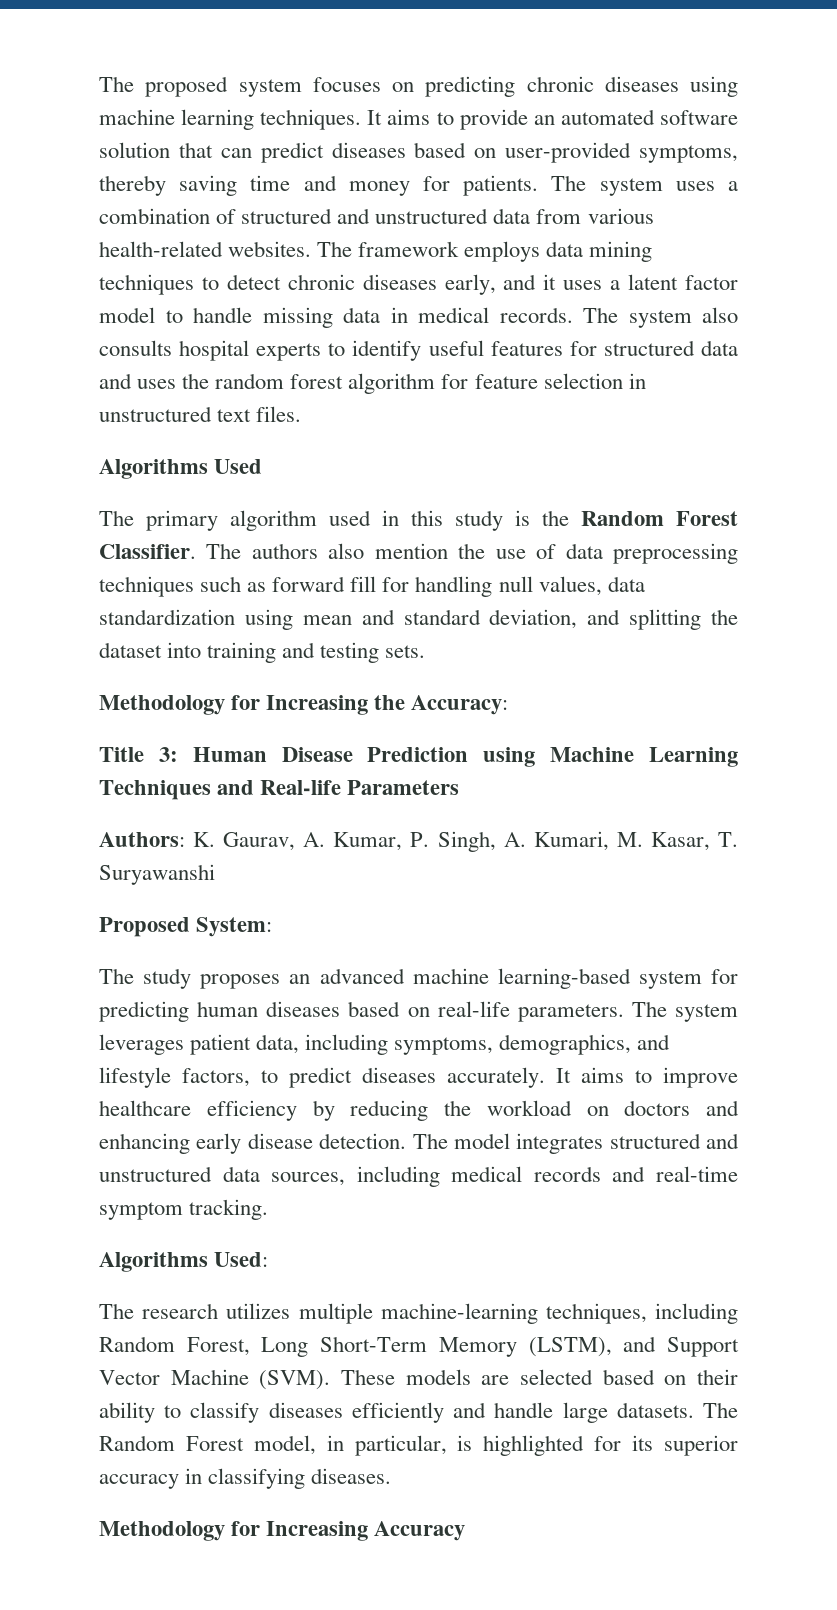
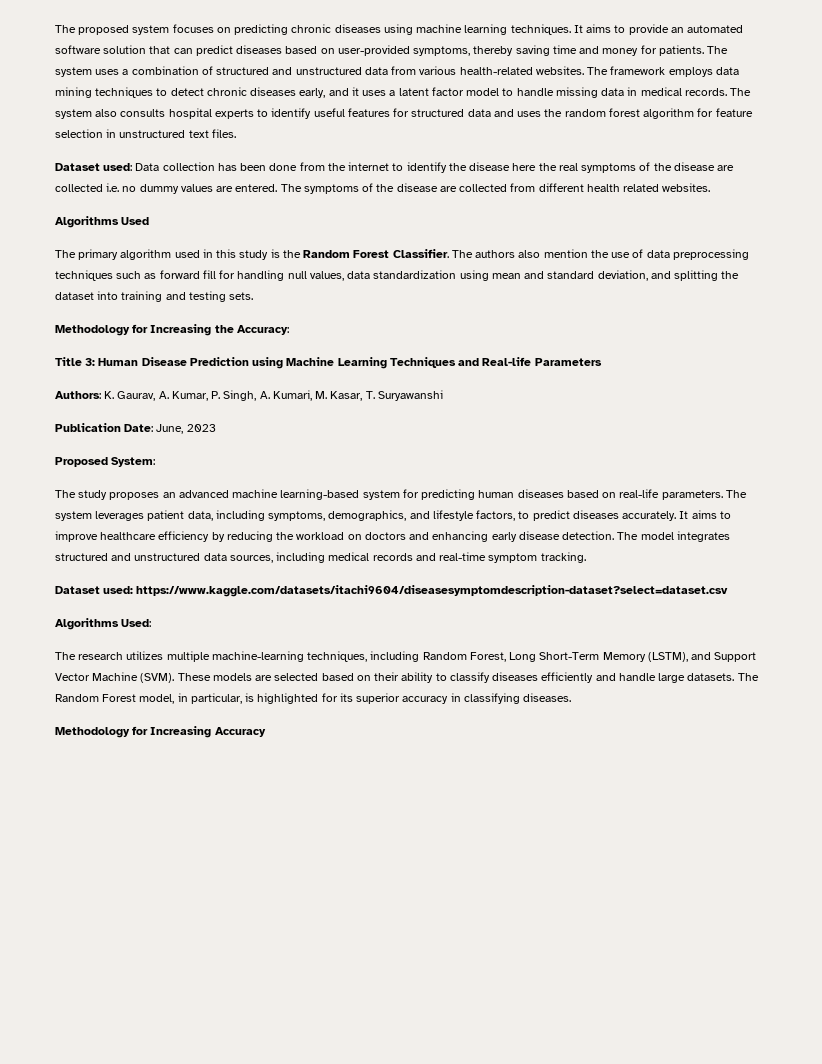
+ Dataset used: Data collection has been done from the internet to identify the disease here the real symptoms of the disease are collected i.e. no dummy values are entered. The symptoms of the disease are collected from different health related websites.
+ Publication Date: June, 2023
+ Dataset used: https://www.kaggle.com/datasets/itachi9604/diseasesymptomdescription-dataset?select=dataset.csv

